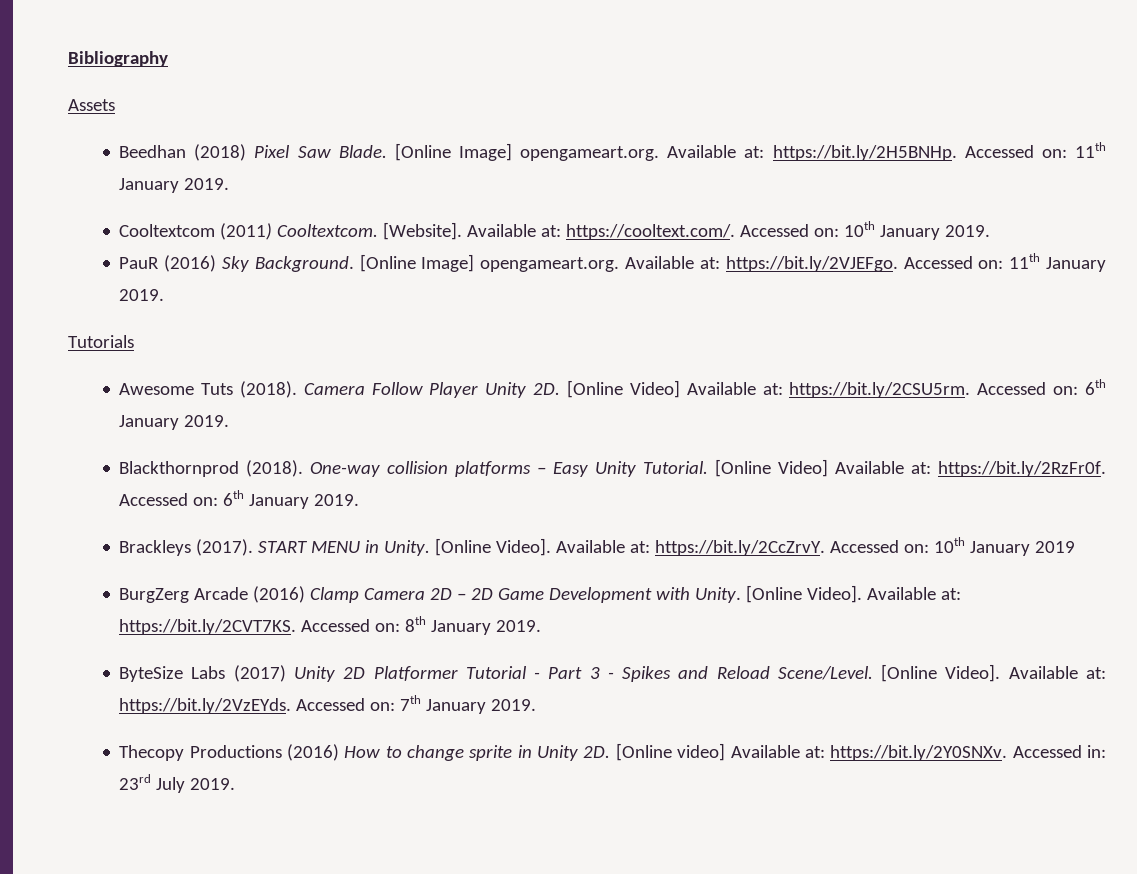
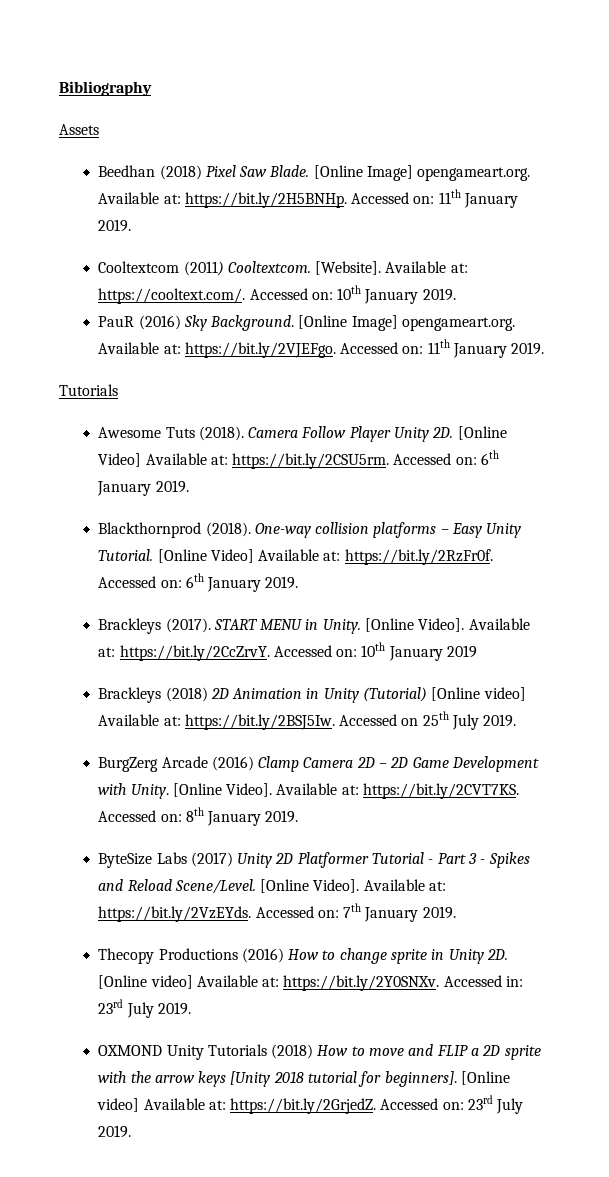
+ Brackleys (2018) 2D Animation in Unity (Tutorial) [Online video] Available at: https://bit.ly/2BSJ5Iw. Accessed on 25th July 2019.
+ OXMOND Unity Tutorials (2018) How to move and FLIP a 2D sprite with the arrow keys [Unity 2018 tutorial for beginners]. [Online video] Available at: https://bit.ly/2GrjedZ. Accessed on: 23rd July 2019.

